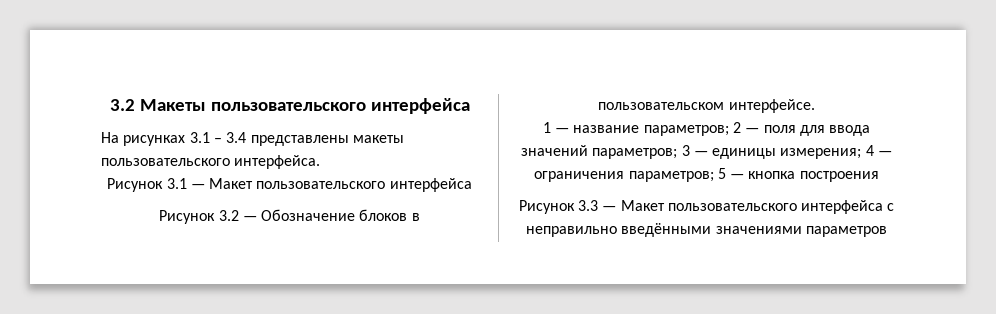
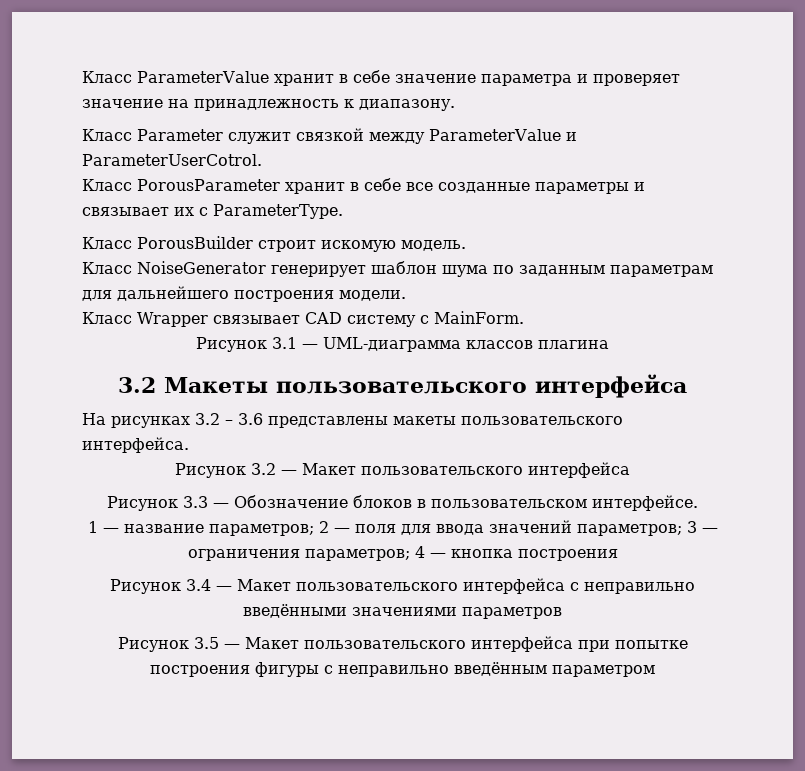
+ Класс ParameterValue хранит в себе значение параметра и проверяет значение на принадлежность к диапазону.
+ Класс Parameter служит связкой между ParameterValue и ParameterUserCotrol.
+ Класс PorousParameter хранит в себе все созданные параметры и связывает их с ParameterType.
+ Класс PorousBuilder строит искомую модель.
+ Класс NoiseGenerator генерирует шаблон шума по заданным параметрам для дальнейшего построения модели.
+ Класс Wrapper связывает CAD систему с MainForm.
+ Рисунок 3.1 — UML-диаграмма классов плагина
- На рисунках 3.1 – 3.4 представлены макеты пользовательского интерфейса.
+ На рисунках 3.2 – 3.6 представлены макеты пользовательского интерфейса.
- Рисунок 3.1 — Макет пользовательского интерфейса
+ Рисунок 3.2 — Макет пользовательского интерфейса
- Рисунок 3.2 — Обозначение блоков в пользовательском интерфейсе.
+ Рисунок 3.3 — Обозначение блоков в пользовательском интерфейсе.
- 1 — название параметров; 2 — поля для ввода значений параметров; 3 — единицы измерения; 4 — ограничения параметров; 5 — кнопка построения
+ 1 — название параметров; 2 — поля для ввода значений параметров; 3 — ограничения параметров; 4 — кнопка построения
- Рисунок 3.3 — Макет пользовательского интерфейса с неправильно введёнными значениями параметров
+ Рисунок 3.4 — Макет пользовательского интерфейса с неправильно введёнными значениями параметров
+ Рисунок 3.5 — Макет пользовательского интерфейса при попытке построения фигуры с неправильно введённым параметром

